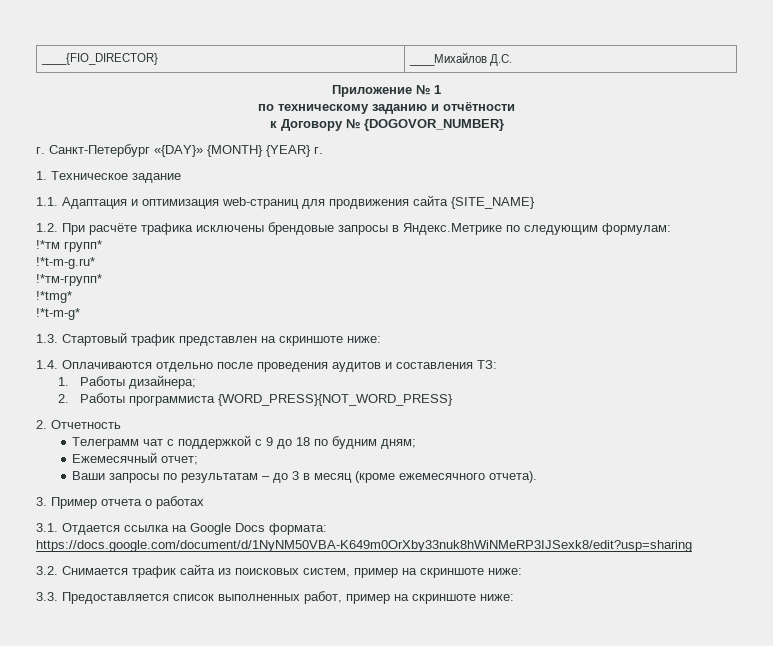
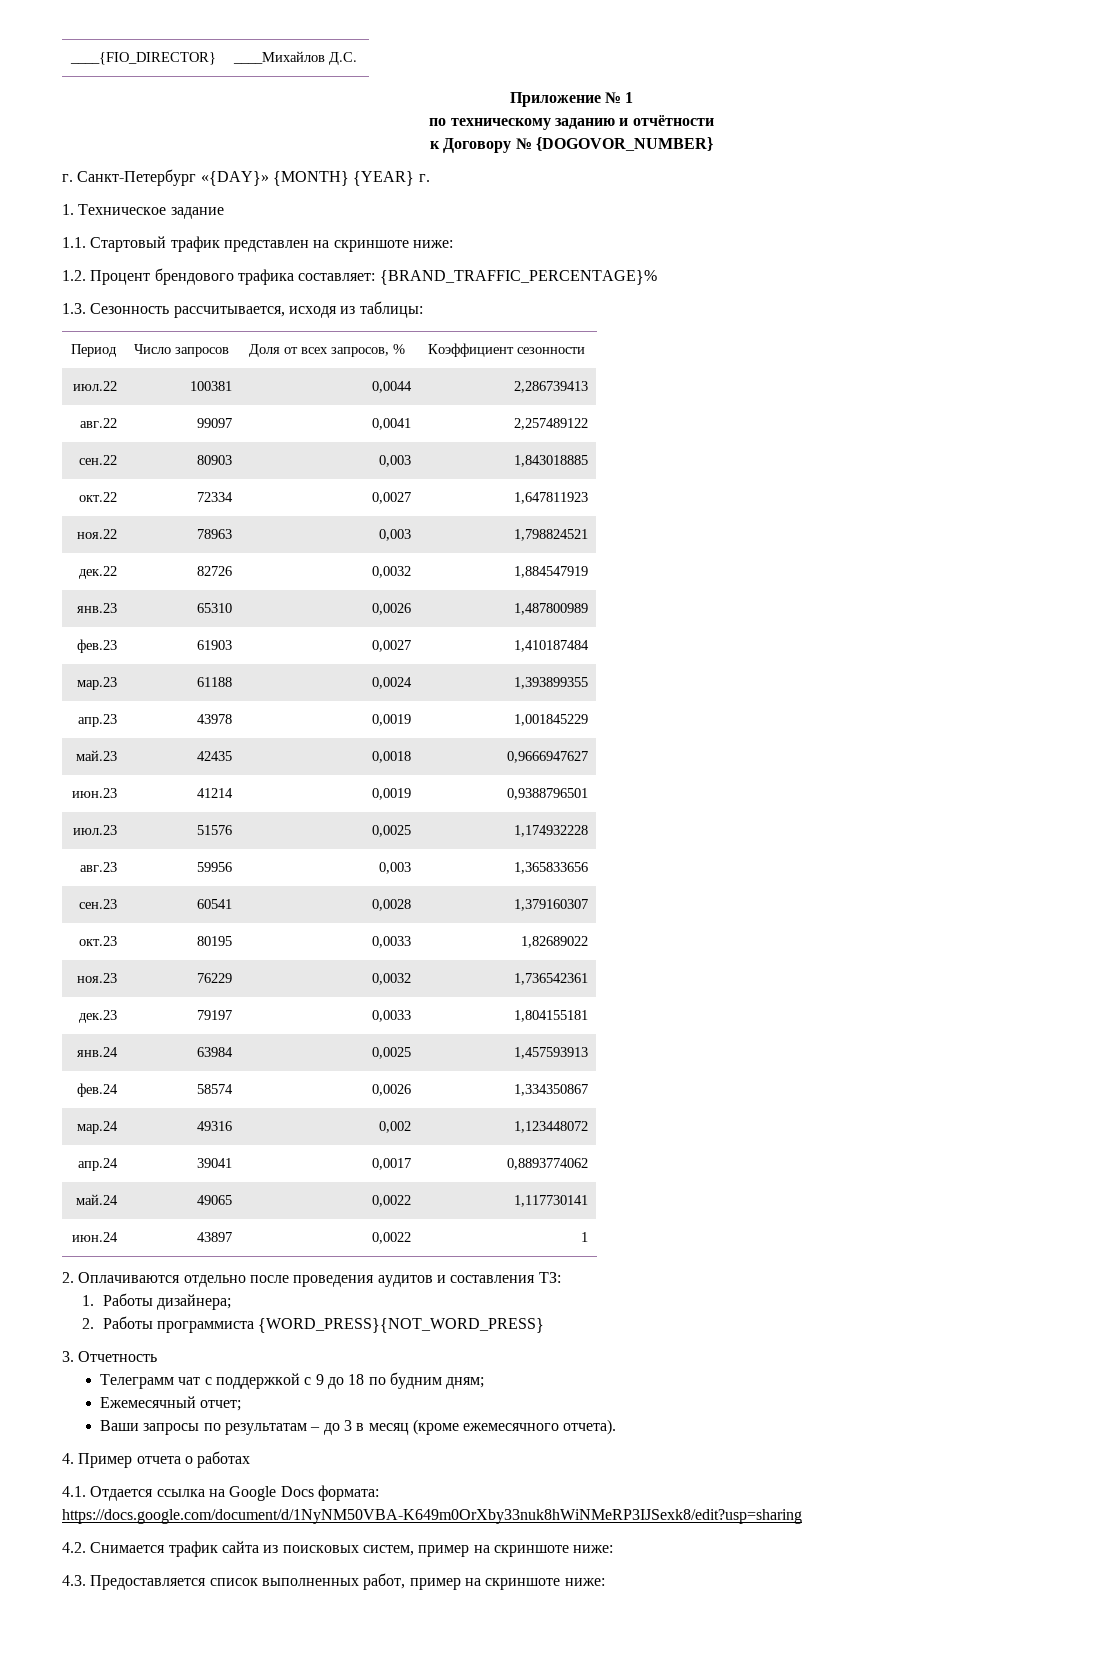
- 1.1. Адаптация и оптимизация web-страниц для продвижения сайта {SITE_NAME}
- 1.2. При расчёте трафика исключены брендовые запросы в Яндекс.Метрике по следующим формулам:
- !*тм групп*
- !*t-m-g.ru*
- !*тм-групп*
- !*tmg*
- !*t-m-g*
- 1.3. Стартовый трафик представлен на скриншоте ниже:
+ 1.1. Стартовый трафик представлен на скриншоте ниже:
- 1.4. Оплачиваются отдельно после проведения аудитов и составления ТЗ:
+ 1.2. Процент брендового трафика составляет: {BRAND_TRAFFIC_PERCENTAGE}%
+ 1.3. Сезонность рассчитывается, исходя из таблицы:
+ Период | Число запросов | Доля от всех запросов, % | Коэффициент сезонности
+ июл.22 | 100381 | 0,0044 | 2,286739413
+ авг.22 | 99097 | 0,0041 | 2,257489122
+ сен.22 | 80903 | 0,003 | 1,843018885
+ окт.22 | 72334 | 0,0027 | 1,647811923
+ ноя.22 | 78963 | 0,003 | 1,798824521
+ дек.22 | 82726 | 0,0032 | 1,884547919
+ янв.23 | 65310 | 0,0026 | 1,487800989
+ фев.23 | 61903 | 0,0027 | 1,410187484
+ мар.23 | 61188 | 0,0024 | 1,393899355
+ апр.23 | 43978 | 0,0019 | 1,001845229
+ май.23 | 42435 | 0,0018 | 0,9666947627
+ июн.23 | 41214 | 0,0019 | 0,9388796501
+ июл.23 | 51576 | 0,0025 | 1,174932228
+ авг.23 | 59956 | 0,003 | 1,365833656
+ сен.23 | 60541 | 0,0028 | 1,379160307
+ окт.23 | 80195 | 0,0033 | 1,82689022
+ ноя.23 | 76229 | 0,0032 | 1,736542361
+ дек.23 | 79197 | 0,0033 | 1,804155181
+ янв.24 | 63984 | 0,0025 | 1,457593913
+ фев.24 | 58574 | 0,0026 | 1,334350867
+ мар.24 | 49316 | 0,002 | 1,123448072
+ апр.24 | 39041 | 0,0017 | 0,8893774062
+ май.24 | 49065 | 0,0022 | 1,117730141
+ июн.24 | 43897 | 0,0022 | 1
+ 2. Оплачиваются отдельно после проведения аудитов и составления ТЗ:
- 2. Отчетность
+ 3. Отчетность
- 3. Пример отчета о работах
+ 4. Пример отчета о работах
- 3.1. Отдается ссылка на Google Docs формата: https://docs.google.com/document/d/1NyNM50VBA-K649m0OrXby33nuk8hWiNMeRP3IJSexk8/edit?usp=sharing
+ 4.1. Отдается ссылка на Google Docs формата: https://docs.google.com/document/d/1NyNM50VBA-K649m0OrXby33nuk8hWiNMeRP3IJSexk8/edit?usp=sharing
- 3.2. Снимается трафик сайта из поисковых систем, пример на скриншоте ниже:
+ 4.2. Снимается трафик сайта из поисковых систем, пример на скриншоте ниже:
- 3.3. Предоставляется список выполненных работ, пример на скриншоте ниже:
+ 4.3. Предоставляется список выполненных работ, пример на скриншоте ниже:

